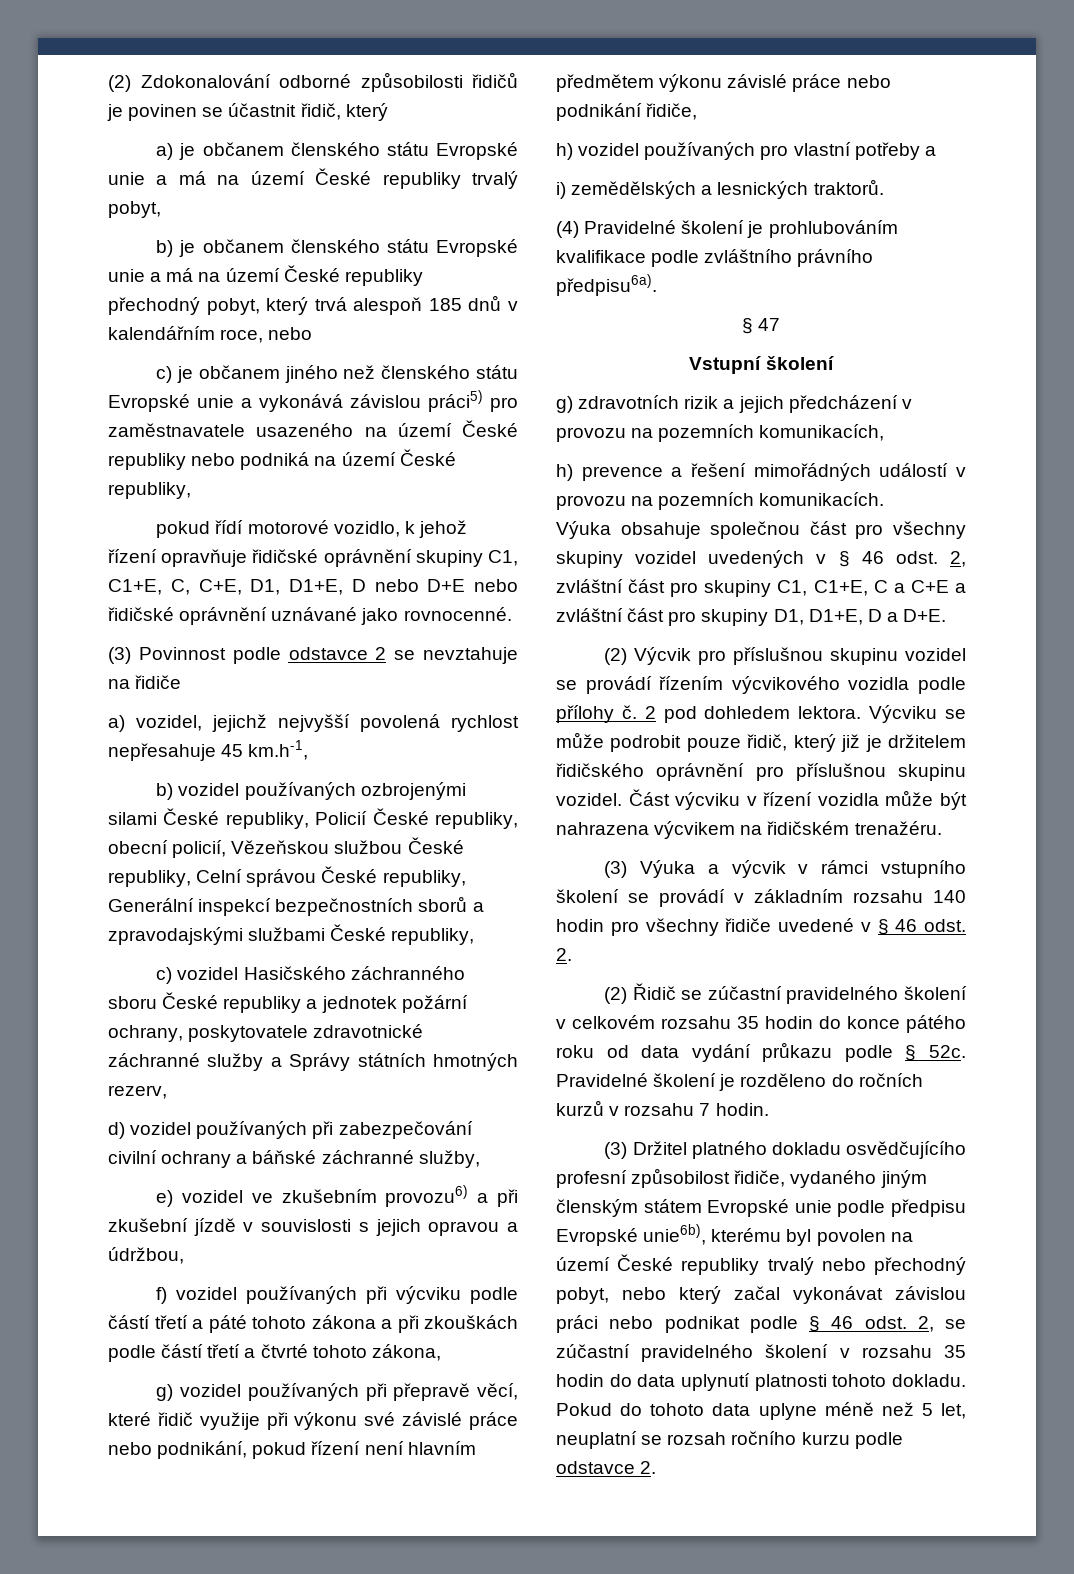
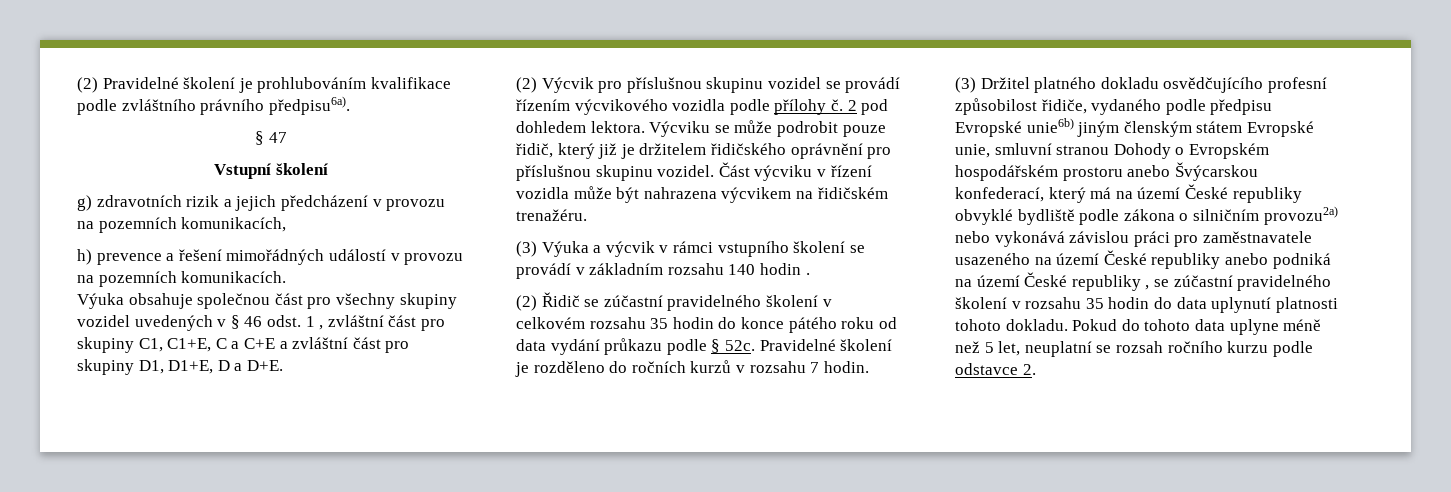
- (2) Zdokonalování odborné způsobilosti řidičů je povinen se účastnit řidič, který
- a) je občanem členského státu Evropské unie a má na území České republiky trvalý pobyt,
- b) je občanem členského státu Evropské unie a má na území České republiky přechodný pobyt, který trvá alespoň 185 dnů v kalendářním roce, nebo
- c) je občanem jiného než členského státu Evropské unie a vykonává závislou práci5) pro zaměstnavatele usazeného na území České republiky nebo podniká na území České republiky,
- pokud řídí motorové vozidlo, k jehož řízení opravňuje řidičské oprávnění skupiny C1, C1+E, C, C+E, D1, D1+E, D nebo D+E nebo řidičské oprávnění uznávané jako rovnocenné.
- (3) Povinnost podle odstavce 2 se nevztahuje na řidiče
- a) vozidel, jejichž nejvyšší povolená rychlost nepřesahuje 45 km.h-1,
- b) vozidel používaných ozbrojenými silami České republiky, Policií České republiky, obecní policií, Vězeňskou službou České republiky, Celní správou České republiky, Generální inspekcí bezpečnostních sborů a zpravodajskými službami České republiky,
- c) vozidel Hasičského záchranného sboru České republiky a jednotek požární ochrany, poskytovatele zdravotnické záchranné služby a Správy státních hmotných rezerv,
- d) vozidel používaných při zabezpečování civilní ochrany a báňské záchranné služby,
- e) vozidel ve zkušebním provozu6) a při zkušební jízdě v souvislosti s jejich opravou a údržbou,
- f) vozidel používaných při výcviku podle částí třetí a páté tohoto zákona a při zkouškách podle částí třetí a čtvrté tohoto zákona,
- g) vozidel používaných při přepravě věcí, které řidič využije při výkonu své závislé práce nebo podnikání, pokud řízení není hlavním předmětem výkonu závislé práce nebo podnikání řidiče,
- h) vozidel používaných pro vlastní potřeby a
- i) zemědělských a lesnických traktorů.
- (4) Pravidelné školení je prohlubováním kvalifikace podle zvláštního právního předpisu6a).
+ (2) Pravidelné školení je prohlubováním kvalifikace podle zvláštního právního předpisu6a).
- Výuka obsahuje společnou část pro všechny skupiny vozidel uvedených v § 46 odst. 2, zvláštní část pro skupiny C1, C1+E, C a C+E a zvláštní část pro skupiny D1, D1+E, D a D+E.
+ Výuka obsahuje společnou část pro všechny skupiny vozidel uvedených v § 46 odst. 1 , zvláštní část pro skupiny C1, C1+E, C a C+E a zvláštní část pro skupiny D1, D1+E, D a D+E.
- (3) Výuka a výcvik v rámci vstupního školení se provádí v základním rozsahu 140 hodin pro všechny řidiče uvedené v § 46 odst. 2.
+ (3) Výuka a výcvik v rámci vstupního školení se provádí v základním rozsahu 140 hodin .
- (3) Držitel platného dokladu osvědčujícího profesní způsobilost řidiče, vydaného jiným členským státem Evropské unie podle předpisu Evropské unie6b), kterému byl povolen na území České republiky trvalý nebo přechodný pobyt, nebo který začal vykonávat závislou práci nebo podnikat podle § 46 odst. 2, se zúčastní pravidelného školení v rozsahu 35 hodin do data uplynutí platnosti tohoto dokladu.
+ (3) Držitel platného dokladu osvědčujícího profesní způsobilost řidiče, vydaného podle předpisu Evropské unie6b) jiným členským státem Evropské unie, smluvní stranou Dohody o Evropském hospodářském prostoru anebo Švýcarskou konfederací, který má na území České republiky obvyklé bydliště podle zákona o silničním provozu2a) nebo vykonává závislou práci pro zaměstnavatele usazeného na území České republiky anebo podniká na území České republiky , se zúčastní pravidelného školení v rozsahu 35 hodin do data uplynutí platnosti tohoto dokladu.

